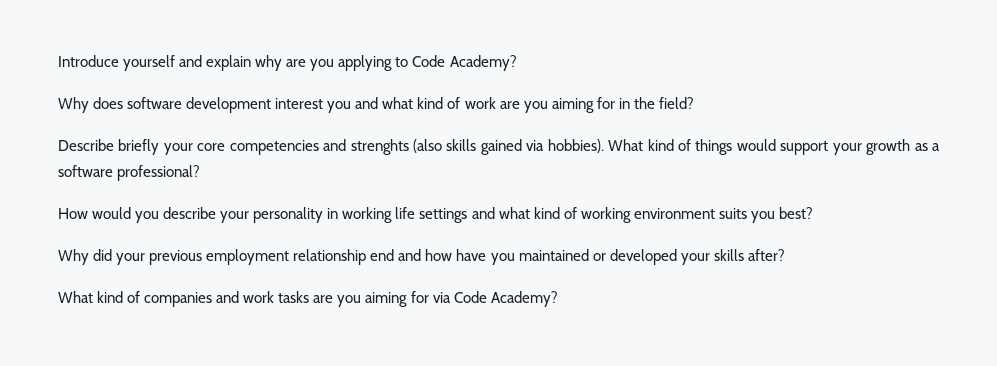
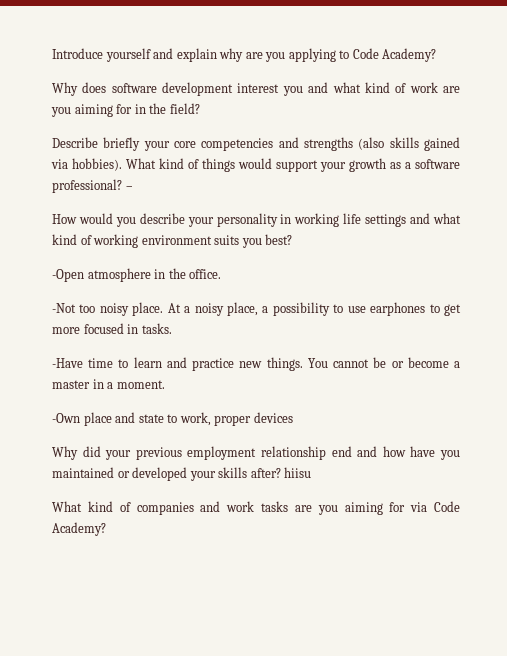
- Describe briefly your core competencies and strenghts (also skills gained via hobbies).
+ Describe briefly your core competencies and strengths (also skills gained via hobbies).
+ –
+ -Open atmosphere in the office.
+ -Not too noisy place. At a noisy place, a possibility to use earphones to get more focused in tasks.
+ -Have time to learn and practice new things. You cannot be or become a master in a moment.
+ -Own place and state to work, proper devices
- Why did your previous employment relationship end and how have you maintained or developed your skills after?
+ Why did your previous employment relationship end and how have you maintained or developed your skills after? hiisu

